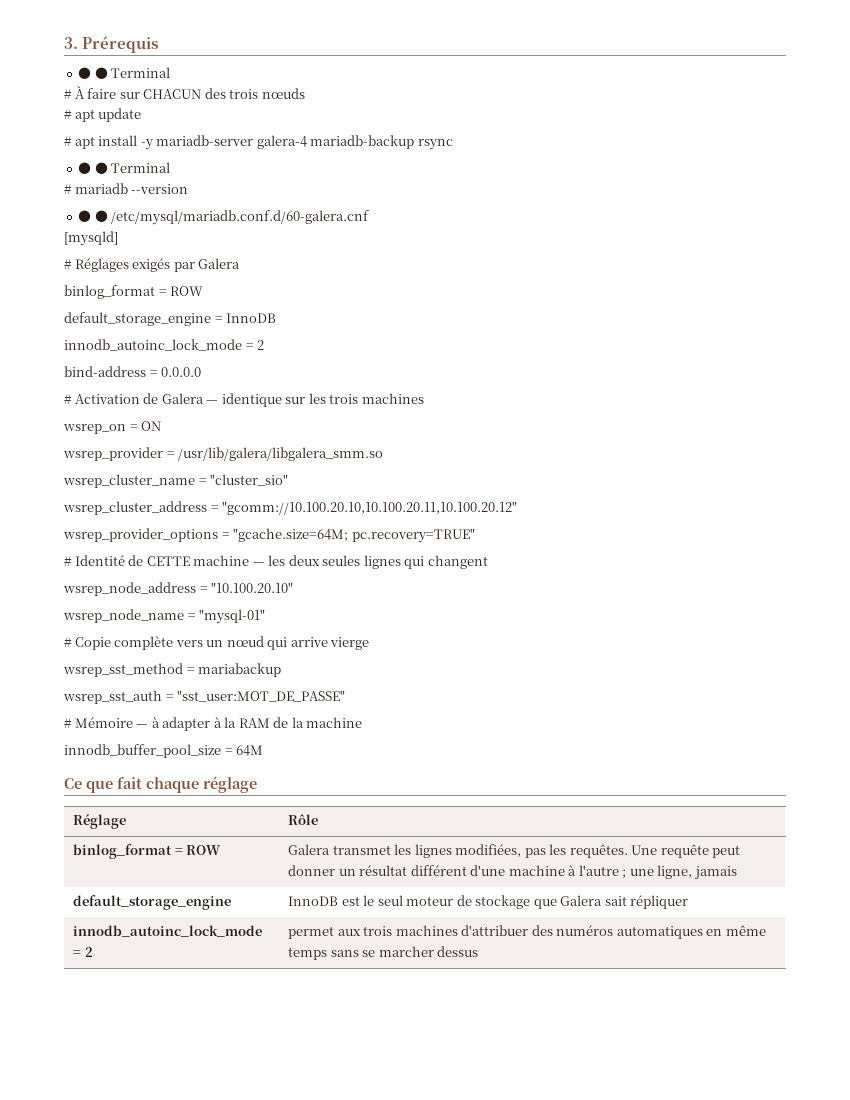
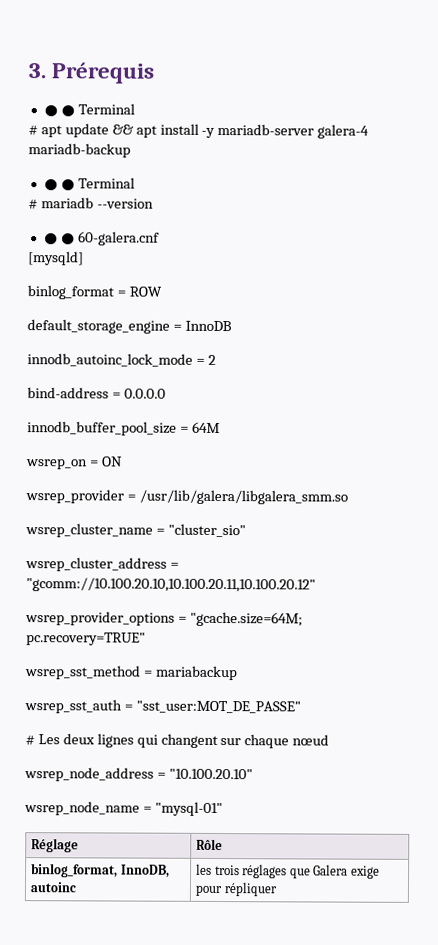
- # À faire sur CHACUN des trois nœuds
- # apt update
- # apt install -y mariadb-server galera-4 mariadb-backup rsync
+ # apt update && apt install -y mariadb-server galera-4 mariadb-backup
- ● ● /etc/mysql/mariadb.conf.d/60-galera.cnf
+ ● ● 60-galera.cnf
- # Réglages exigés par Galera
- # Activation de Galera — identique sur les trois machines
+ innodb_buffer_pool_size = 64M
- # Identité de CETTE machine — les deux seules lignes qui changent
- wsrep_node_address = "10.100.20.10"
- wsrep_node_name = "mysql-01"
- # Copie complète vers un nœud qui arrive vierge
- # Mémoire — à adapter à la RAM de la machine
- innodb_buffer_pool_size = 64M
- Ce que fait chaque réglage
+ # Les deux lignes qui changent sur chaque nœud
+ wsrep_node_address = "10.100.20.10"
+ wsrep_node_name = "mysql-01"
  Réglage | Rôle
- binlog_format = ROW | Galera transmet les lignes modifiées, pas les requêtes. Une requête peut donner un résultat différent d'une machine à l'autre ; une ligne, jamais
- default_storage_engine | InnoDB est le seul moteur de stockage que Galera sait répliquer
- innodb_autoinc_lock_mode = 2 | permet aux trois machines d'attribuer des numéros automatiques en même temps sans se marcher dessus
+ binlog_format, InnoDB, autoinc | les trois réglages que Galera exige pour répliquer

